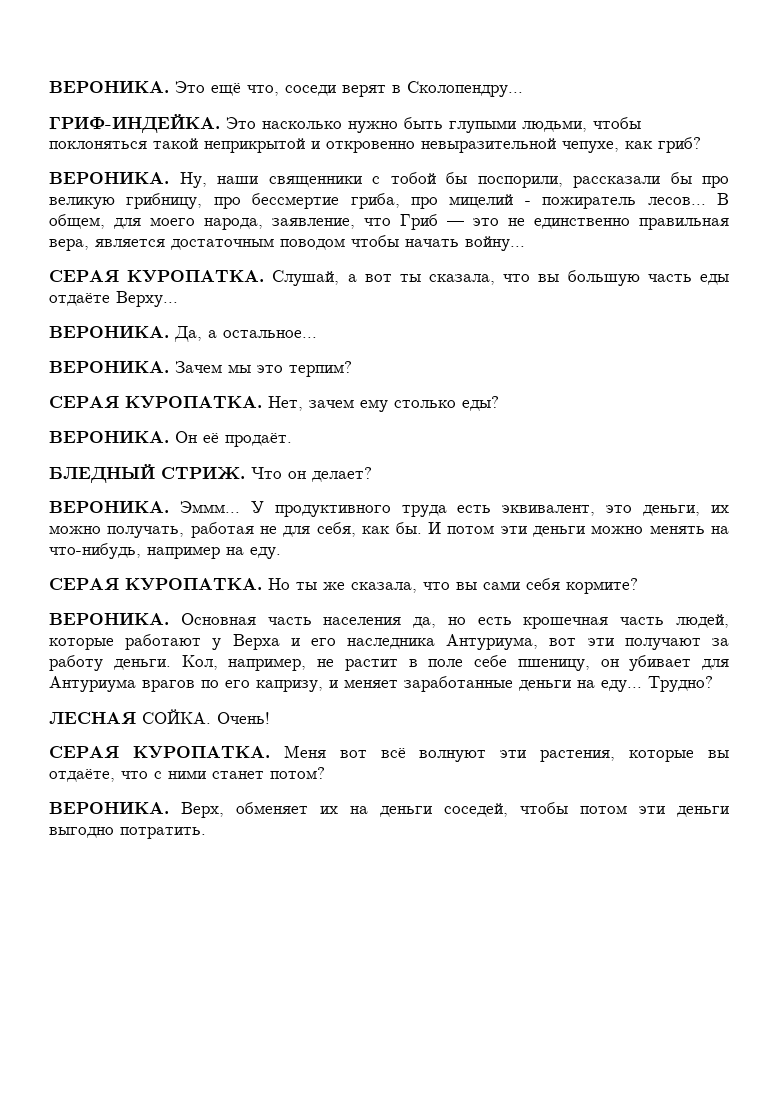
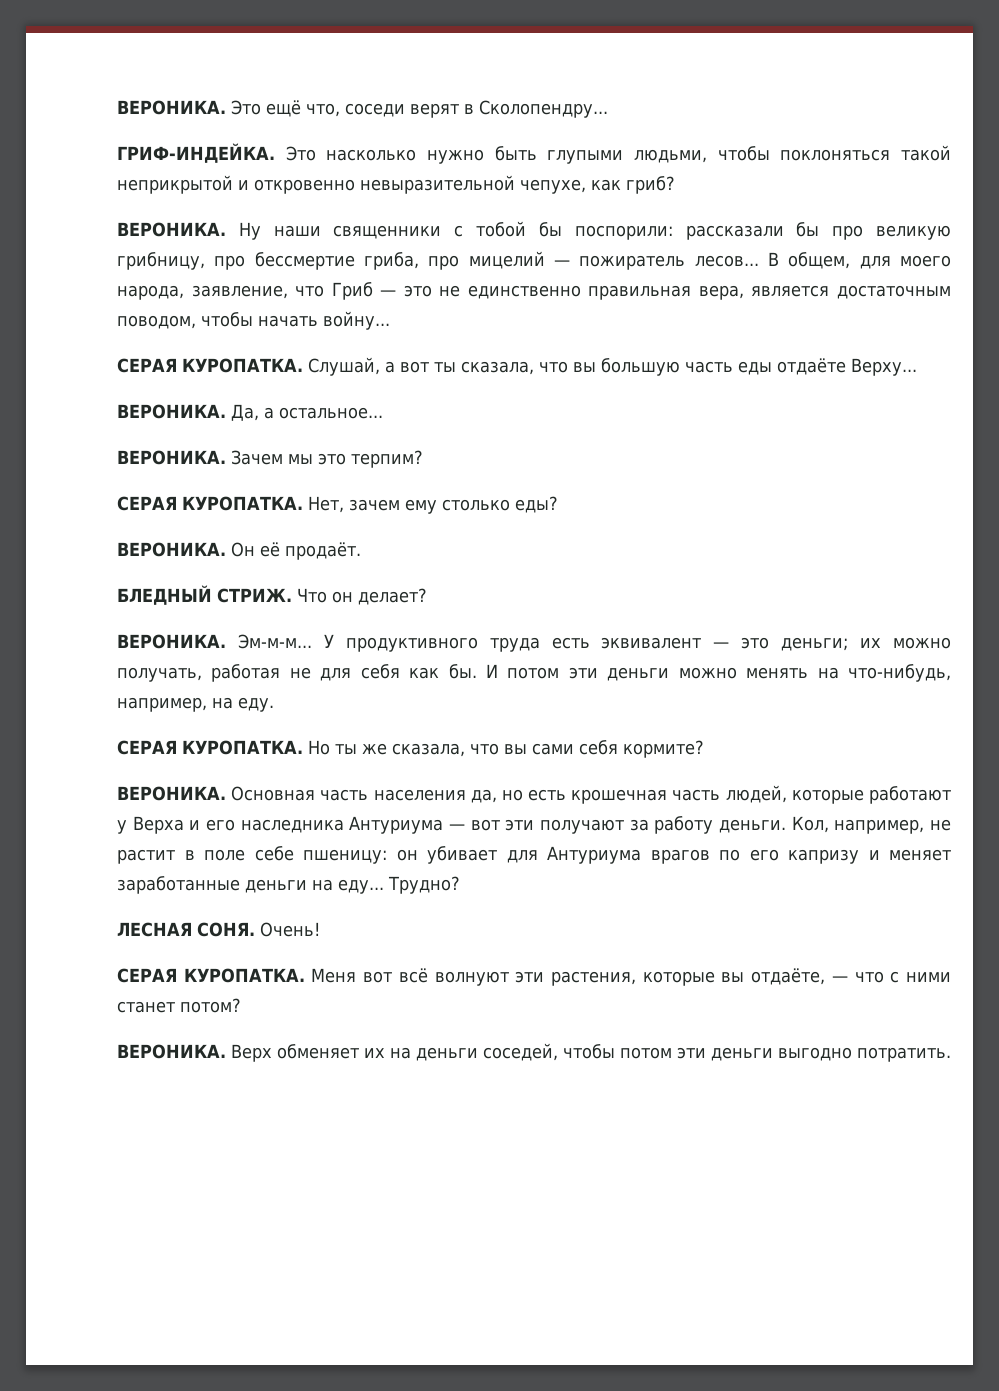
- Ну, наши священники с тобой бы поспорили, рассказали бы про великую грибницу, про бессмертие гриба, про мицелий - пожиратель лесов...
+ Ну наши священники с тобой бы поспорили: рассказали бы про великую грибницу, про бессмертие гриба, про мицелий — пожиратель лесов...
- В общем, для моего народа, заявление, что Гриб — это не единственно правильная вера, является достаточным поводом чтобы начать войну...
+ В общем, для моего народа, заявление, что Гриб — это не единственно правильная вера, является достаточным поводом, чтобы начать войну...
- Эммм...
+ Эм-м-м...
- У продуктивного труда есть эквивалент, это деньги, их можно получать, работая не для себя, как бы.
+ У продуктивного труда есть эквивалент — это деньги; их можно получать, работая не для себя как бы.
- И потом эти деньги можно менять на что-нибудь, например на еду.
+ И потом эти деньги можно менять на что-нибудь, например, на еду.
- Основная часть населения да, но есть крошечная часть людей, которые работают у Верха и его наследника Антуриума, вот эти получают за работу деньги.
+ Основная часть населения да, но есть крошечная часть людей, которые работают у Верха и его наследника Антуриума — вот эти получают за работу деньги.
- Кол, например, не растит в поле себе пшеницу, он убивает для Антуриума врагов по его капризу, и меняет заработанные деньги на еду...
+ Кол, например, не растит в поле себе пшеницу: он убивает для Антуриума врагов по его капризу и меняет заработанные деньги на еду...
- ЛЕСНАЯ СОЙКА.
+ ЛЕСНАЯ СОНЯ.
- Меня вот всё волнуют эти растения, которые вы отдаёте, что с ними станет потом?
+ Меня вот всё волнуют эти растения, которые вы отдаёте, — что с ними станет потом?
- Верх, обменяет их на деньги соседей, чтобы потом эти деньги выгодно потратить.
+ Верх обменяет их на деньги соседей, чтобы потом эти деньги выгодно потратить.

